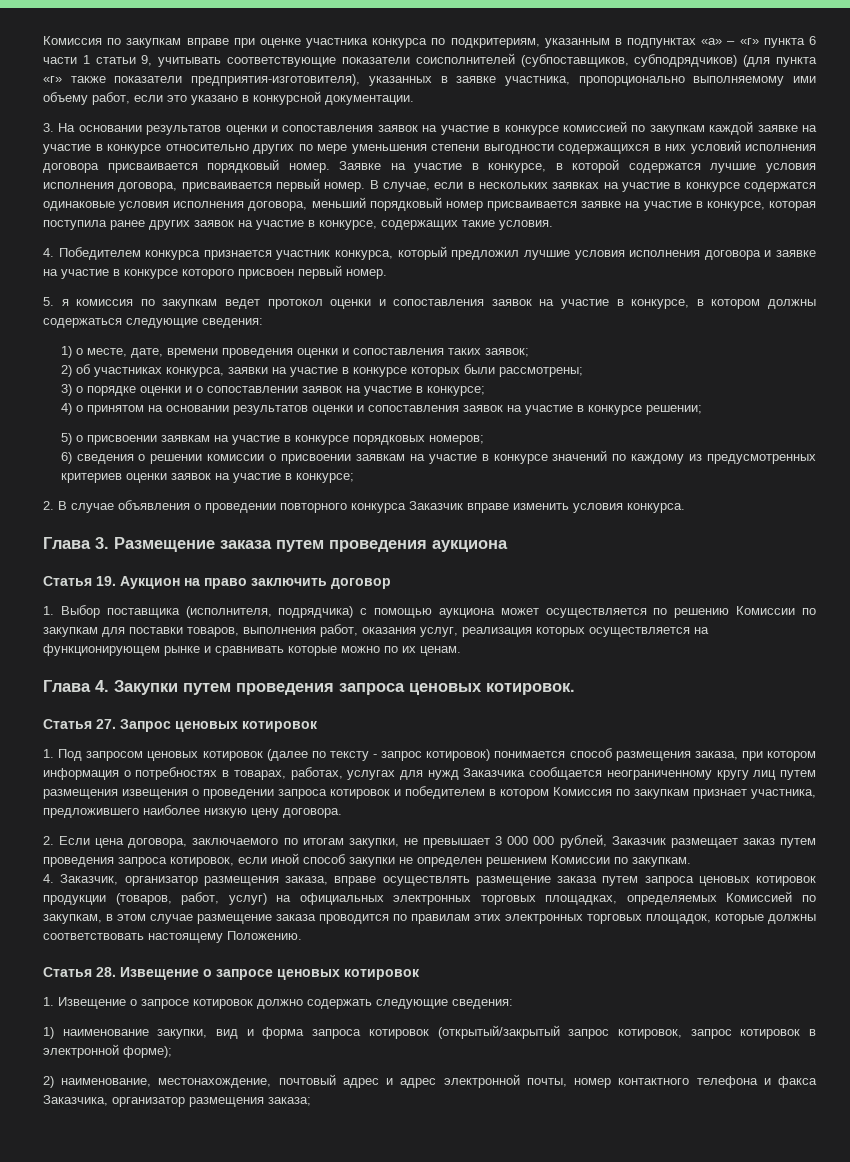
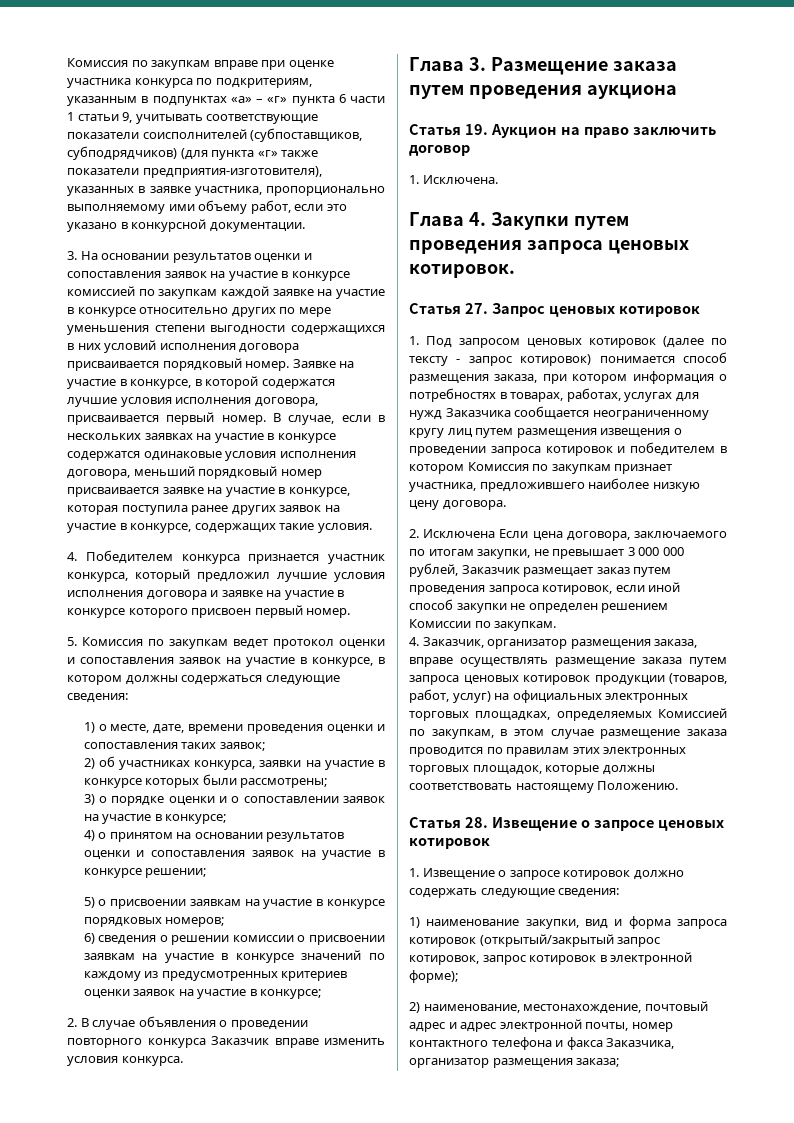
- 5. я комиссия по закупкам ведет протокол оценки и сопоставления заявок на участие в конкурсе, в котором должны содержаться следующие сведения:
+ 5. Комиссия по закупкам ведет протокол оценки и сопоставления заявок на участие в конкурсе, в котором должны содержаться следующие сведения:
- 1. Выбор поставщика (исполнителя, подрядчика) с помощью аукциона может осуществляется по решению Комиссии по закупкам для поставки товаров, выполнения работ, оказания услуг, реализация которых осуществляется на функционирующем рынке и сравнивать которые можно по их ценам.
+ 1. Исключена.
- 2. Если цена договора, заключаемого по итогам закупки, не превышает 3 000 000 рублей, Заказчик размещает заказ путем проведения запроса котировок, если иной способ закупки не определен решением Комиссии по закупкам.
+ 2. Исключена Если цена договора, заключаемого по итогам закупки, не превышает 3 000 000 рублей, Заказчик размещает заказ путем проведения запроса котировок, если иной способ закупки не определен решением Комиссии по закупкам.

